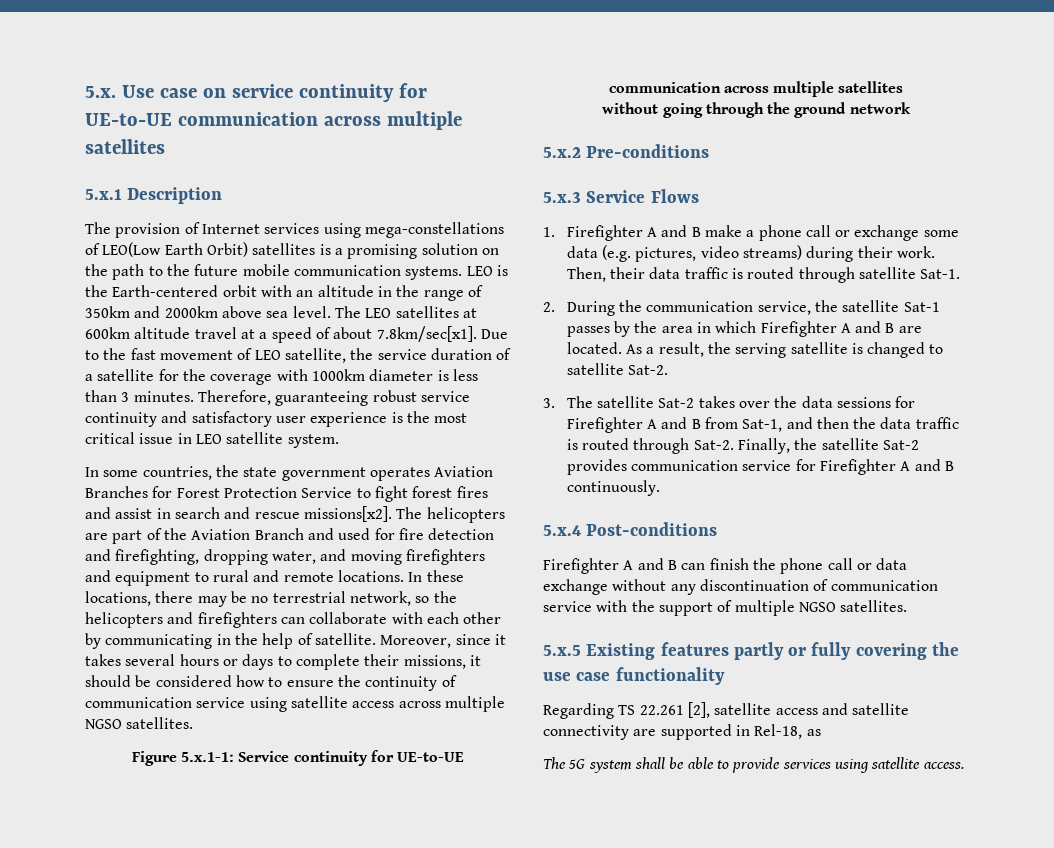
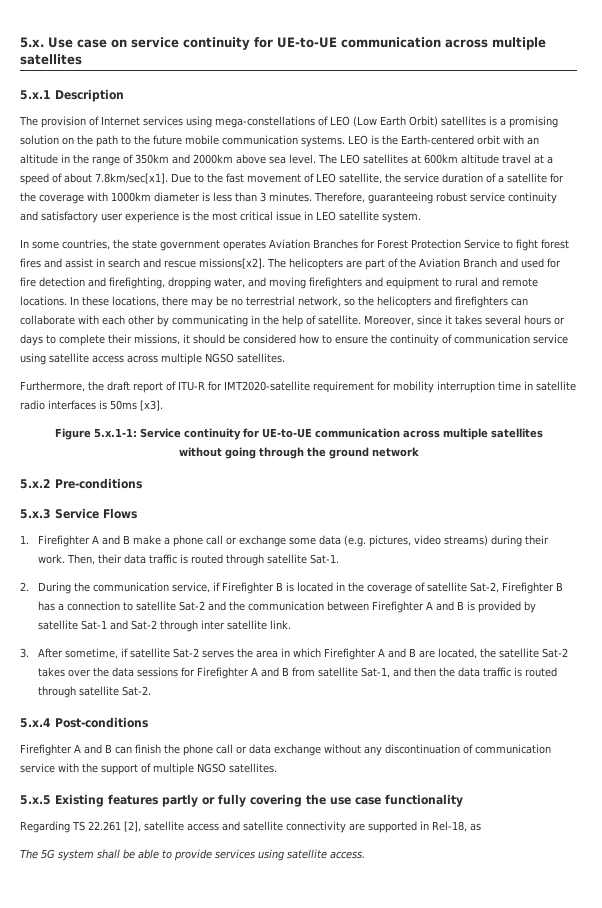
- The provision of Internet services using mega-constellations of LEO(Low Earth Orbit) satellites is a promising solution on the path to the future mobile communication systems.
+ The provision of Internet services using mega-constellations of LEO (Low Earth Orbit) satellites is a promising solution on the path to the future mobile communication systems.
+ Furthermore, the draft report of ITU-R for IMT2020-satellite requirement for mobility interruption time in satellite radio interfaces is 50ms [x3].
- 2. During the communication service, the satellite Sat-1 passes by the area in which Firefighter A and B are located. As a result, the serving satellite is changed to satellite Sat-2.
- 3. The satellite Sat-2 takes over the data sessions for Firefighter A and B from Sat-1, and then the data traffic is routed through Sat-2. Finally, the satellite Sat-2 provides communication service for Firefighter A and B continuously.
+ 2. During the communication service, if Firefighter B is located in the coverage of satellite Sat-2, Firefighter B has a connection to satellite Sat-2 and the communication between Firefighter A and B is provided by satellite Sat-1 and Sat-2 through inter satellite link.
+ 3. After sometime, if satellite Sat-2 serves the area in which Firefighter A and B are located, the satellite Sat-2 takes over the data sessions for Firefighter A and B from satellite Sat-1, and then the data traffic is routed through satellite Sat-2.

